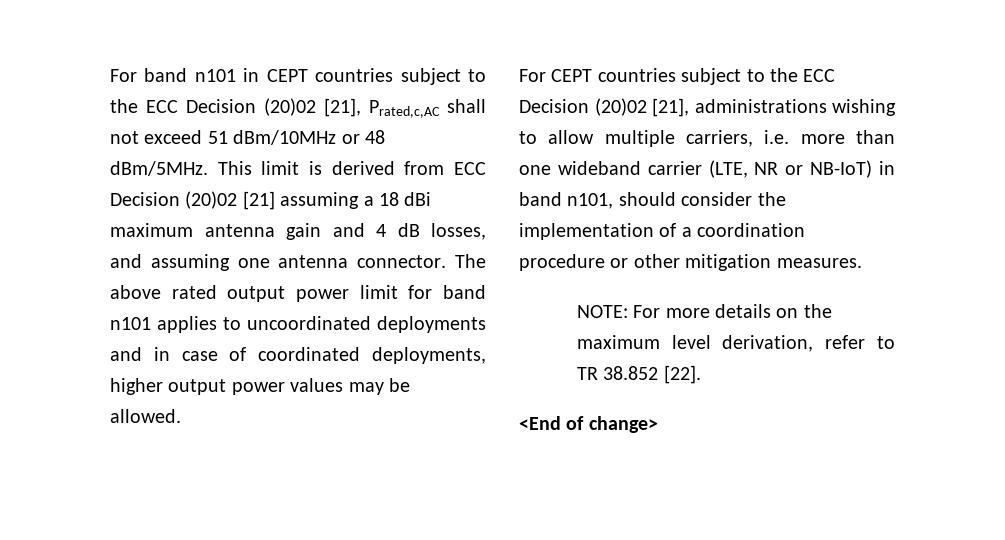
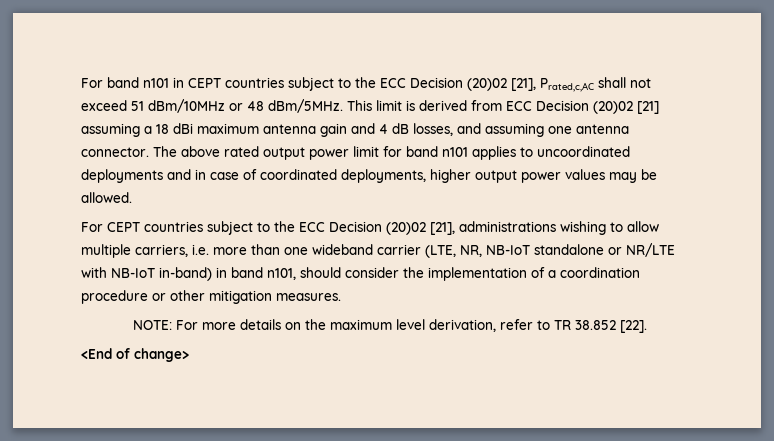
- For CEPT countries subject to the ECC Decision (20)02 [21], administrations wishing to allow multiple carriers, i.e. more than one wideband carrier (LTE, NR or NB-IoT) in band n101, should consider the implementation of a coordination procedure or other mitigation measures.
+ For CEPT countries subject to the ECC Decision (20)02 [21], administrations wishing to allow multiple carriers, i.e. more than one wideband carrier (LTE, NR, NB-IoT standalone or NR/LTE with NB-IoT in-band) in band n101, should consider the implementation of a coordination procedure or other mitigation measures.

